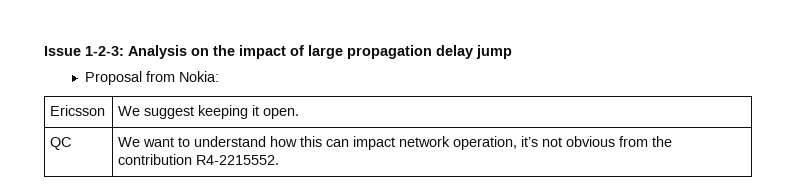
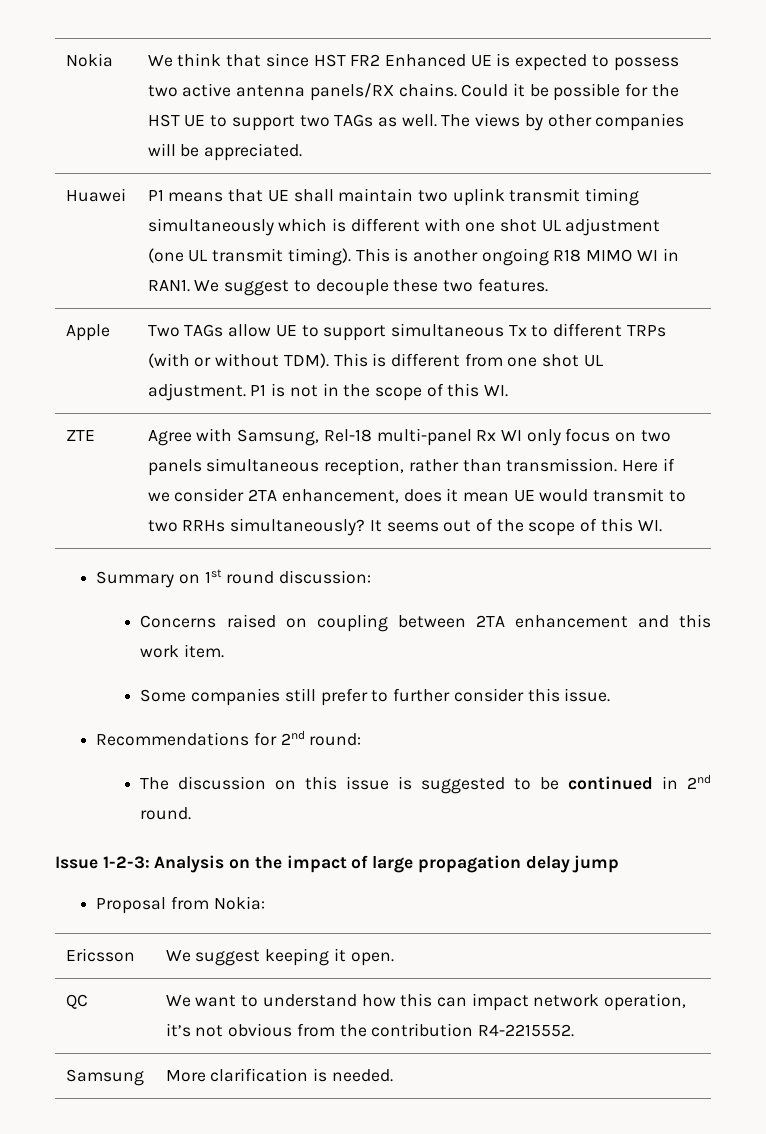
+ Nokia | We think that since HST FR2 Enhanced UE is expected to possess two active antenna panels/RX chains. Could it be possible for the HST UE to support two TAGs as well. The views by other companies will be appreciated.
+ Huawei | P1 means that UE shall maintain two uplink transmit timing simultaneously which is different with one shot UL adjustment (one UL transmit timing). This is another ongoing R18 MIMO WI in RAN1. We suggest to decouple these two features.
+ Apple | Two TAGs allow UE to support simultaneous Tx to different TRPs (with or without TDM). This is different from one shot UL adjustment. P1 is not in the scope of this WI.
+ ZTE | Agree with Samsung, Rel-18 multi-panel Rx WI only focus on two panels simultaneous reception, rather than transmission. Here if we consider 2TA enhancement, does it mean UE would transmit to two RRHs simultaneously? It seems out of the scope of this WI.
+ Summary on 1st round discussion:
+ Concerns raised on coupling between 2TA enhancement and this work item.
+ Some companies still prefer to further consider this issue.
+ Recommendations for 2nd round:
+ The discussion on this issue is suggested to be continued in 2nd round.
+ Samsung | More clarification is needed.

